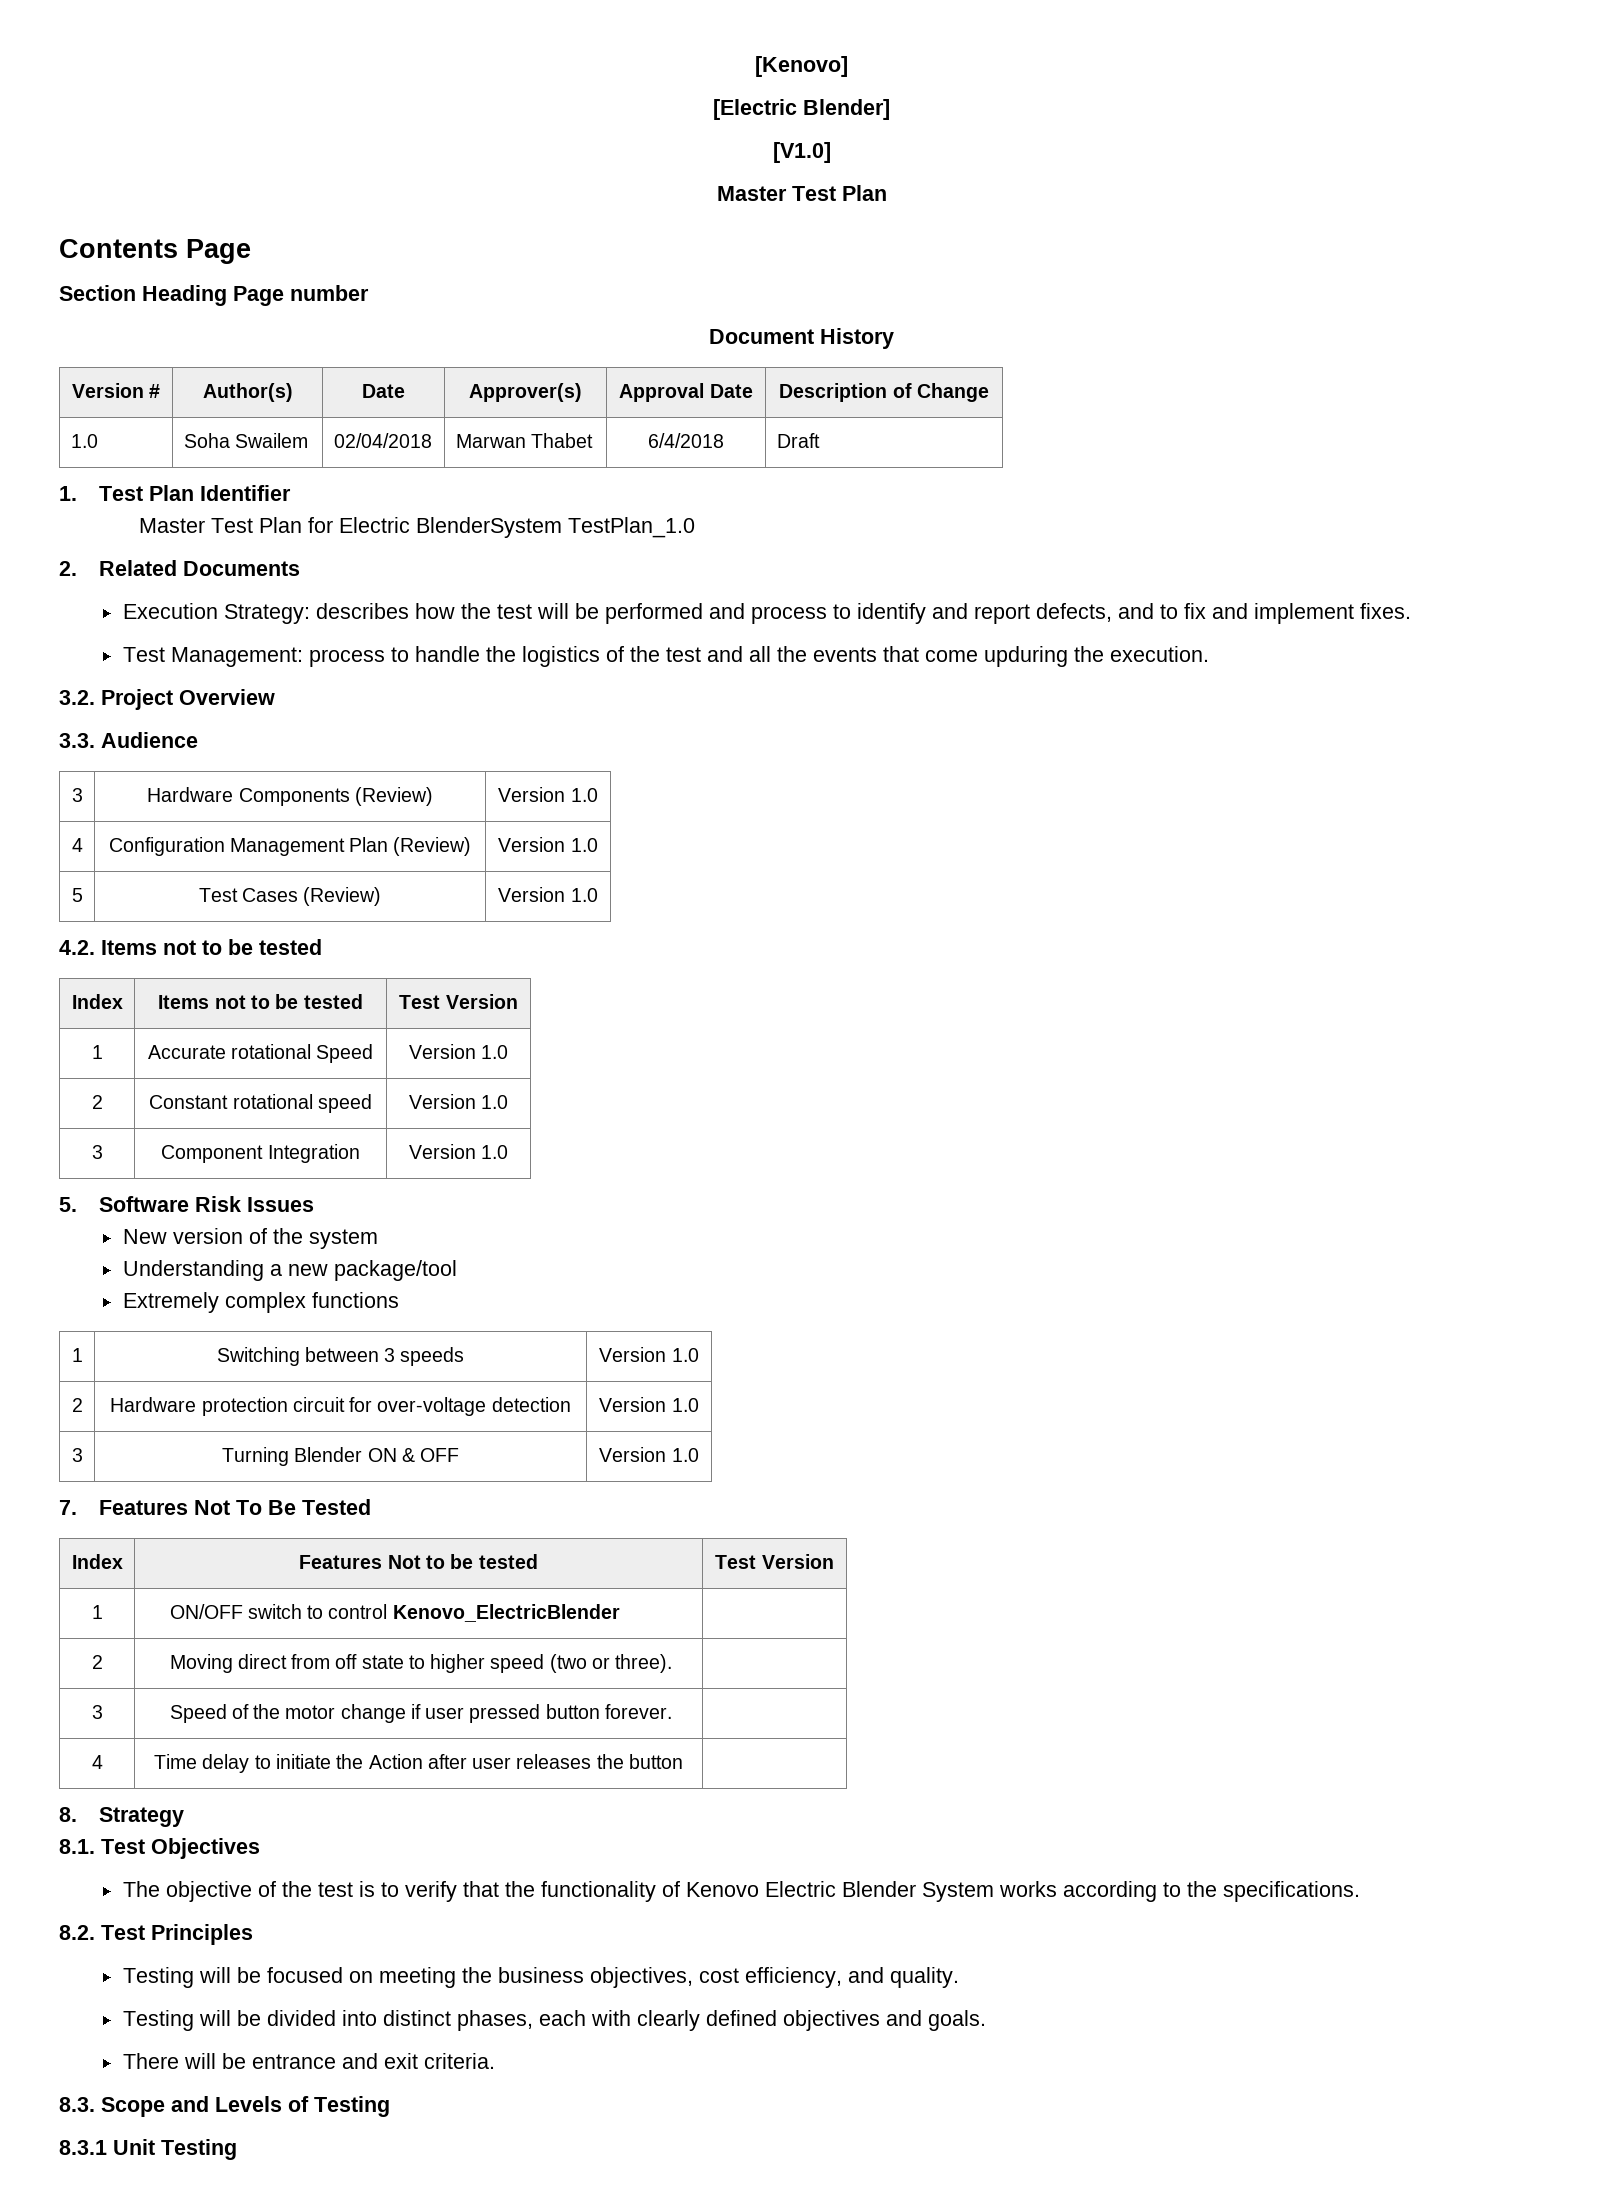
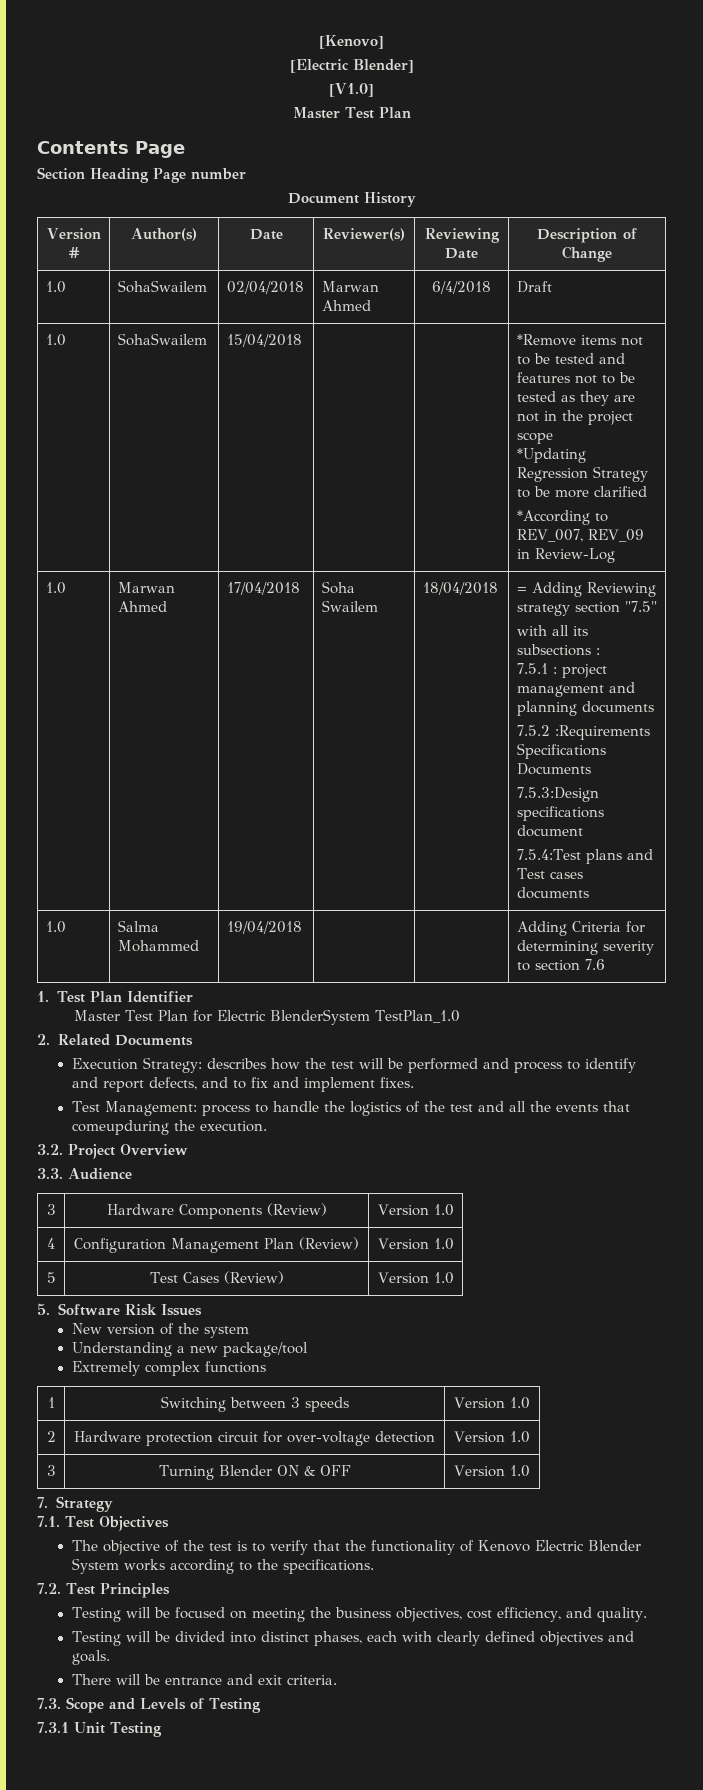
- Version # | Author(s) | Date | Approver(s) | Approval Date | Description of Change
+ Version # | Author(s) | Date | Reviewer(s) | Reviewing Date | Description of Change
- 1.0 | Soha Swailem | 02/04/2018 | Marwan Thabet | 6/4/2018 | Draft
+ 1.0 | SohaSwailem | 02/04/2018 | Marwan Ahmed | 6/4/2018 | Draft
+ 1.0 | SohaSwailem | 15/04/2018 | | | *Remove items not to be tested and features not to be tested as they are not in the project scope
+ *Updating Regression Strategy to be more clarified
+ *According to REV_007, REV_09 in Review-Log
+ 1.0 | Marwan Ahmed | 17/04/2018 | Soha Swailem | 18/04/2018 | = Adding Reviewing strategy section "7.5"
+ with all its subsections :
+ 7.5.1 : project management and planning documents
+ 7.5.2 :Requirements Specifications Documents
+ 7.5.3:Design specifications document
+ 7.5.4:Test plans and Test cases documents
+ 1.0 | Salma Mohammed | 19/04/2018 | | | Adding Criteria for determining severity to section 7.6
- Test Management: process to handle the logistics of the test and all the events that come upduring the execution.
+ Test Management: process to handle the logistics of the test and all the events that comeupduring the execution.
- 4.2. Items not to be tested
- Index | Items not to be tested | Test Version
- 1 | Accurate rotational Speed | Version 1.0
- 2 | Constant rotational speed | Version 1.0
- 3 | Component Integration | Version 1.0
- 7. Features Not To Be Tested
- Index | Features Not to be tested | Test Version
- 1 | ON/OFF switch to control Kenovo_ElectricBlender |
- 2 | Moving direct from off state to higher speed (two or three). |
- 3 | Speed of the motor change if user pressed button forever. |
- 4 | Time delay to initiate the Action after user releases the button |
- 8. Strategy
+ 7. Strategy
- 8.1. Test Objectives
+ 7.1. Test Objectives
- 8.2. Test Principles
+ 7.2. Test Principles
- 8.3. Scope and Levels of Testing
+ 7.3. Scope and Levels of Testing
- 8.3.1 Unit Testing
+ 7.3.1 Unit Testing

